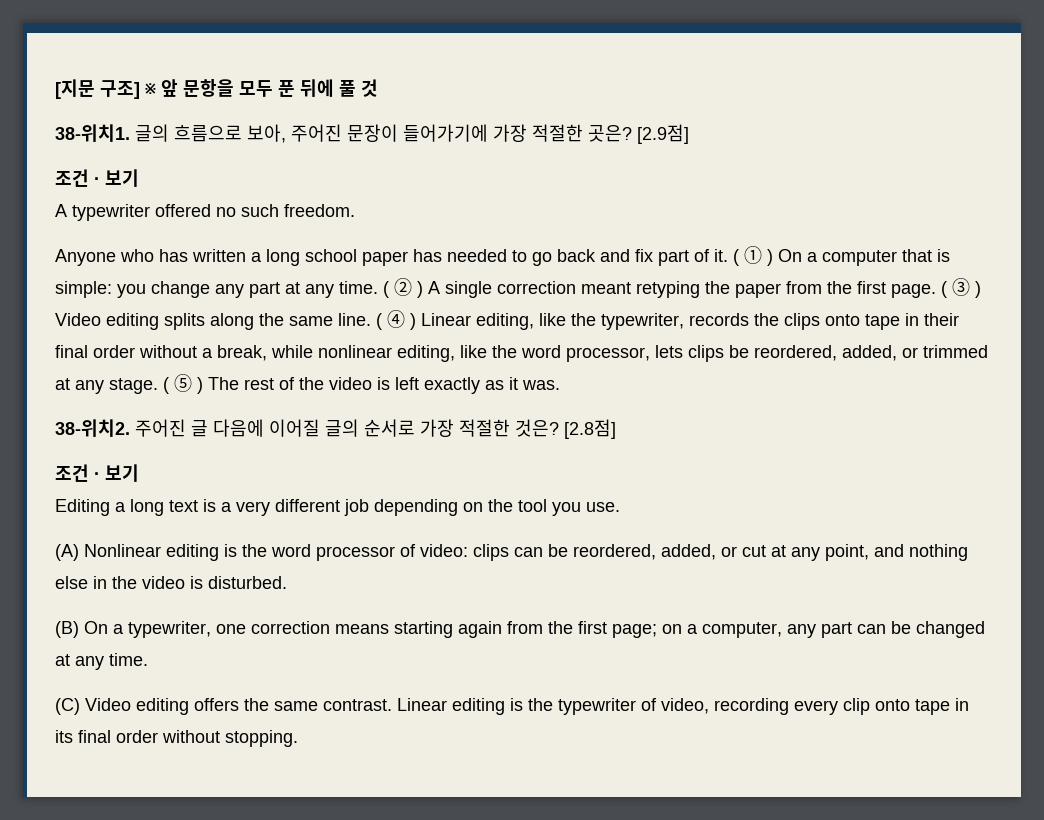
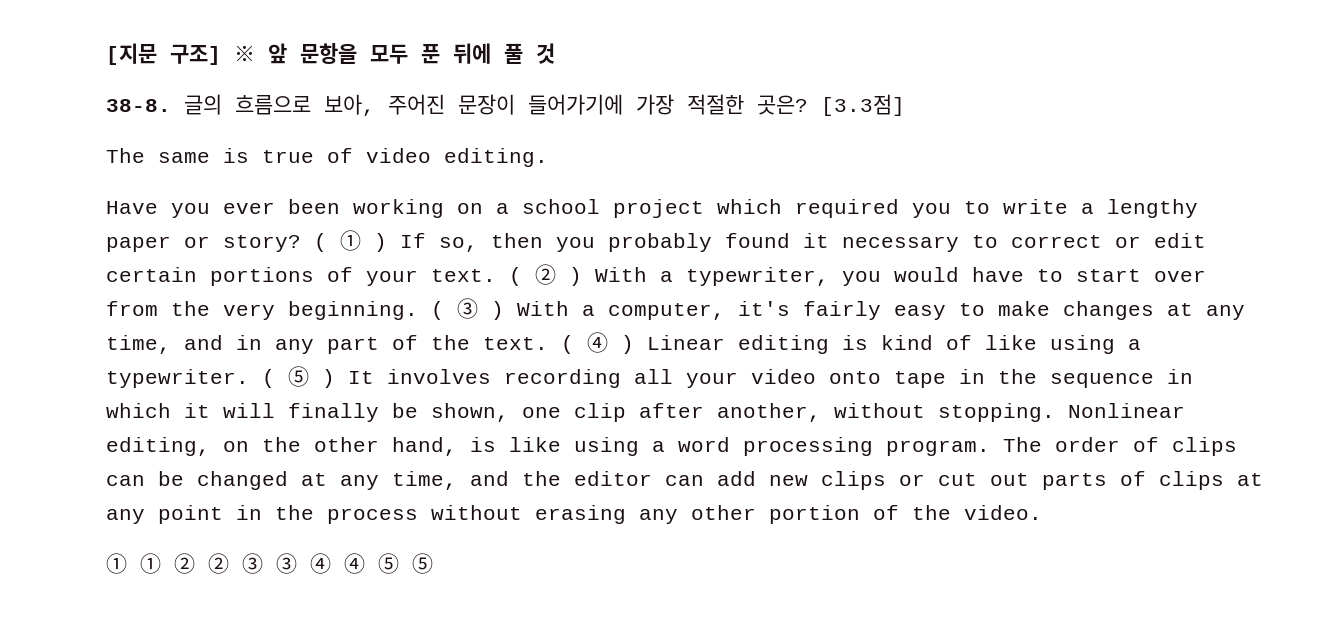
- 38-위치1.
+ 38-8.
- [2.9점]
- 조건 · 보기
- A typewriter offered no such freedom.
- Anyone who has written a long school paper has needed to go back and fix part of it. ( ① ) On a computer that is simple: you change any part at any time. ( ② ) A single correction meant retyping the paper from the first page. ( ③ ) Video editing splits along the same line. ( ④ ) Linear editing, like the typewriter, records the clips onto tape in their final order without a break, while nonlinear editing, like the word processor, lets clips be reordered, added, or trimmed at any stage. ( ⑤ ) The rest of the video is left exactly as it was.
- 38-위치2. 주어진 글 다음에 이어질 글의 순서로 가장 적절한 것은? [2.8점]
- 조건 · 보기
- Editing a long text is a very different job depending on the tool you use.
- (A) Nonlinear editing is the word processor of video: clips can be reordered, added, or cut at any point, and nothing else in the video is disturbed.
- (B) On a typewriter, one correction means starting again from the first page; on a computer, any part can be changed at any time.
- (C) Video editing offers the same contrast. Linear editing is the typewriter of video, recording every clip onto tape in its final order without stopping.
+ [3.3점]
+ The same is true of video editing.
+ Have you ever been working on a school project which required you to write a lengthy paper or story? ( ① ) If so, then you probably found it necessary to correct or edit certain portions of your text. ( ② ) With a typewriter, you would have to start over from the very beginning. ( ③ ) With a computer, it's fairly easy to make changes at any time, and in any part of the text. ( ④ ) Linear editing is kind of like using a typewriter. ( ⑤ ) It involves recording all your video onto tape in the sequence in which it will finally be shown, one clip after another, without stopping. Nonlinear editing, on the other hand, is like using a word processing program. The order of clips can be changed at any time, and the editor can add new clips or cut out parts of clips at any point in the process without erasing any other portion of the video.
+ ① ① ② ② ③ ③ ④ ④ ⑤ ⑤

